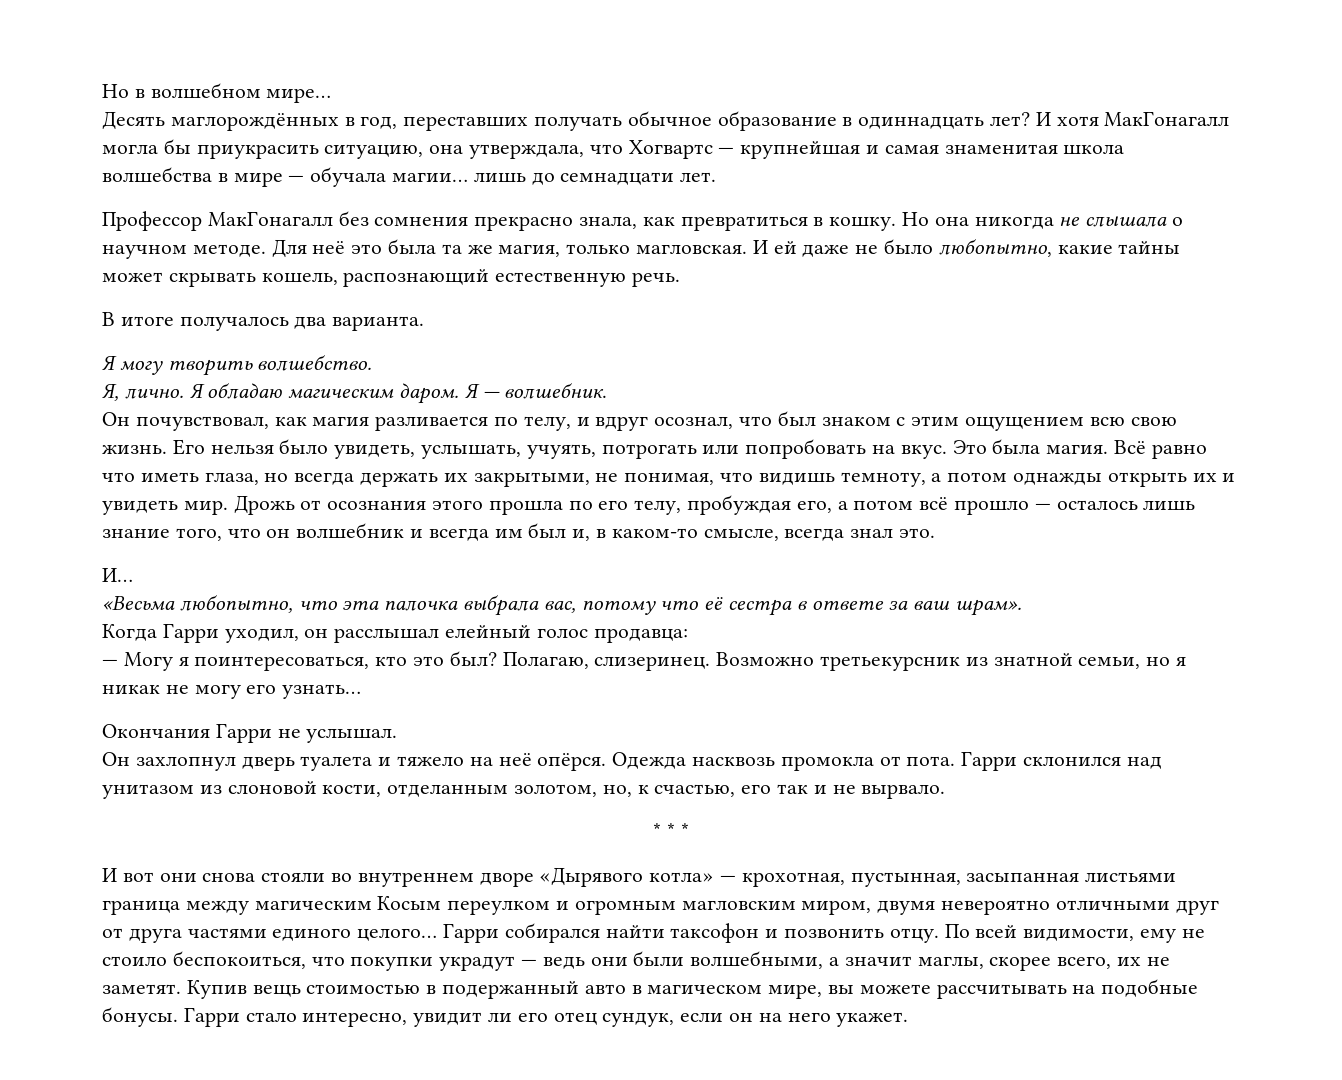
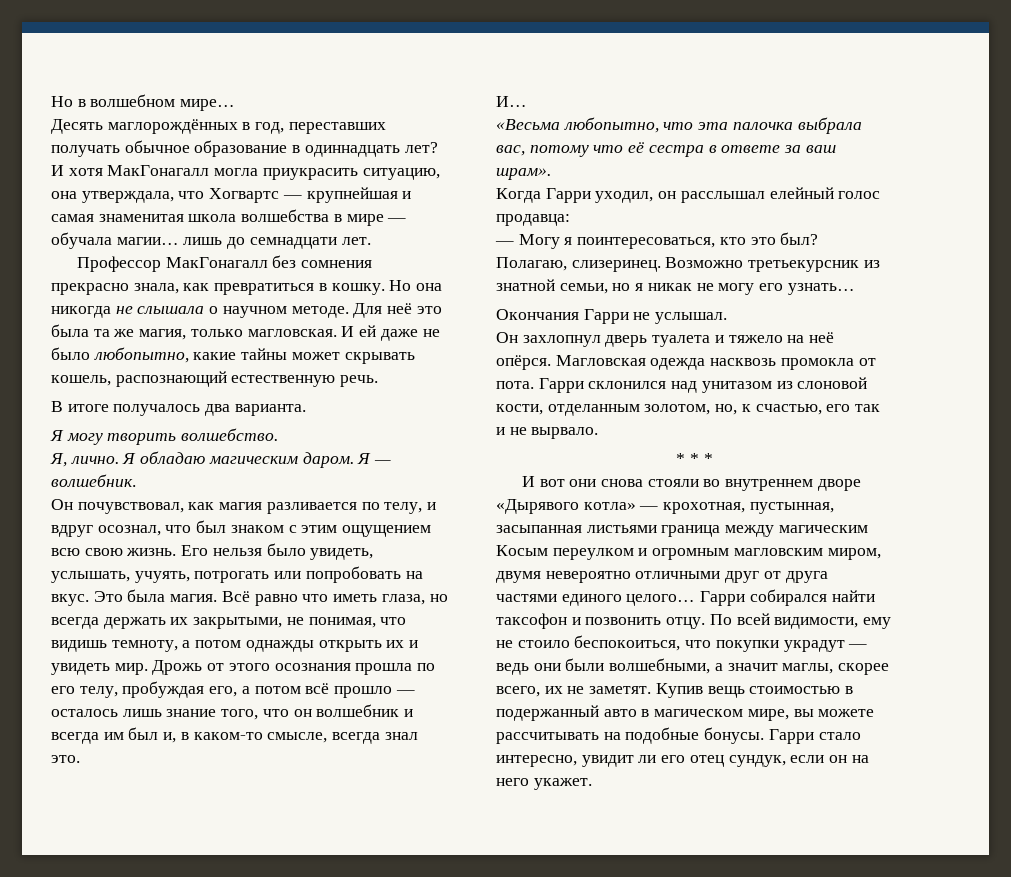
- И хотя МакГонагалл могла бы приукрасить ситуацию, она утверждала, что Хогвартс — крупнейшая и самая знаменитая школа волшебства в мире — обучала магии… лишь до семнадцати лет.
+ И хотя МакГонагалл могла приукрасить ситуацию, она утверждала, что Хогвартс — крупнейшая и самая знаменитая школа волшебства в мире — обучала магии… лишь до семнадцати лет.
- Дрожь от осознания этого прошла по его телу, пробуждая его, а потом всё прошло — осталось лишь знание того, что он волшебник и всегда им был и, в каком-то смысле, всегда знал это.
+ Дрожь от этого осознания прошла по его телу, пробуждая его, а потом всё прошло — осталось лишь знание того, что он волшебник и всегда им был и, в каком-то смысле, всегда знал это.
- Одежда насквозь промокла от пота.
+ Магловская одежда насквозь промокла от пота.

